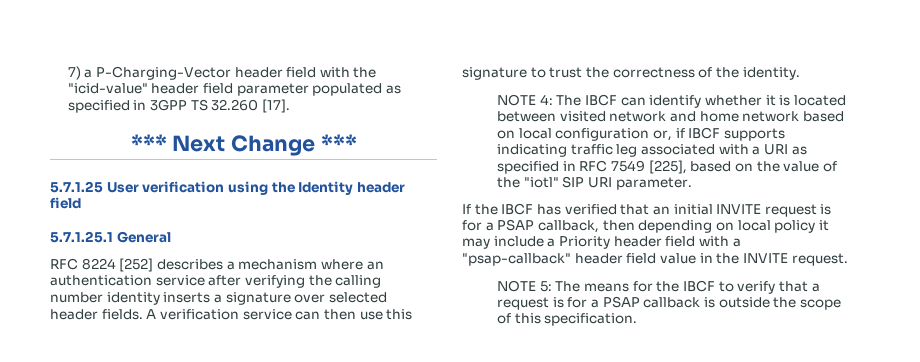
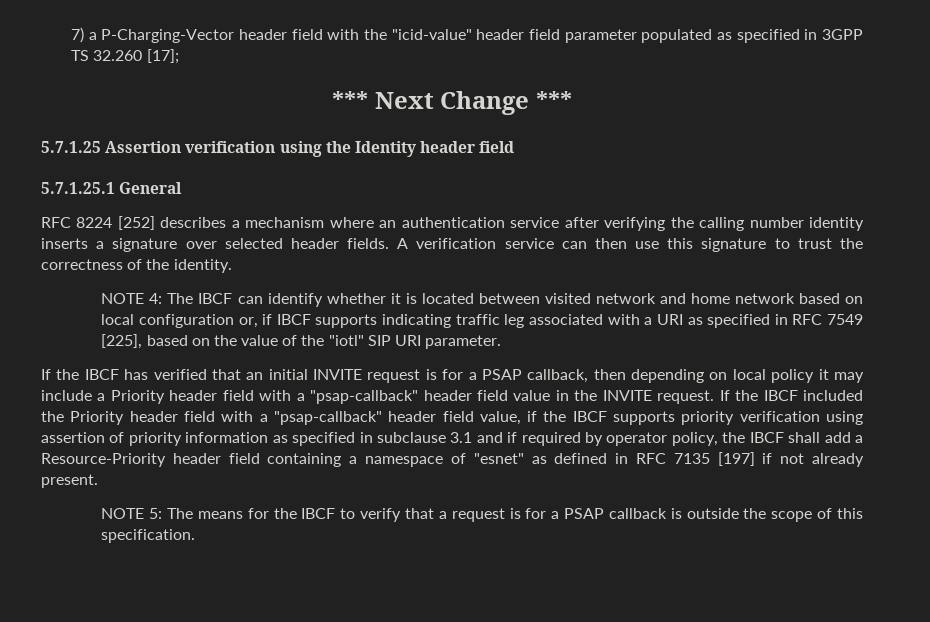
- 7) a P-Charging-Vector header field with the "icid-value" header field parameter populated as specified in 3GPP TS 32.260 [17].
+ 7) a P-Charging-Vector header field with the "icid-value" header field parameter populated as specified in 3GPP TS 32.260 [17];
- 5.7.1.25 User verification using the Identity header field
+ 5.7.1.25 Assertion verification using the Identity header field
+ If the IBCF included the Priority header field with a "psap-callback" header field value, if the IBCF supports priority verification using assertion of priority information as specified in subclause 3.1 and if required by operator policy, the IBCF shall add a Resource-Priority header field containing a namespace of "esnet" as defined in RFC 7135 [197] if not already present.

